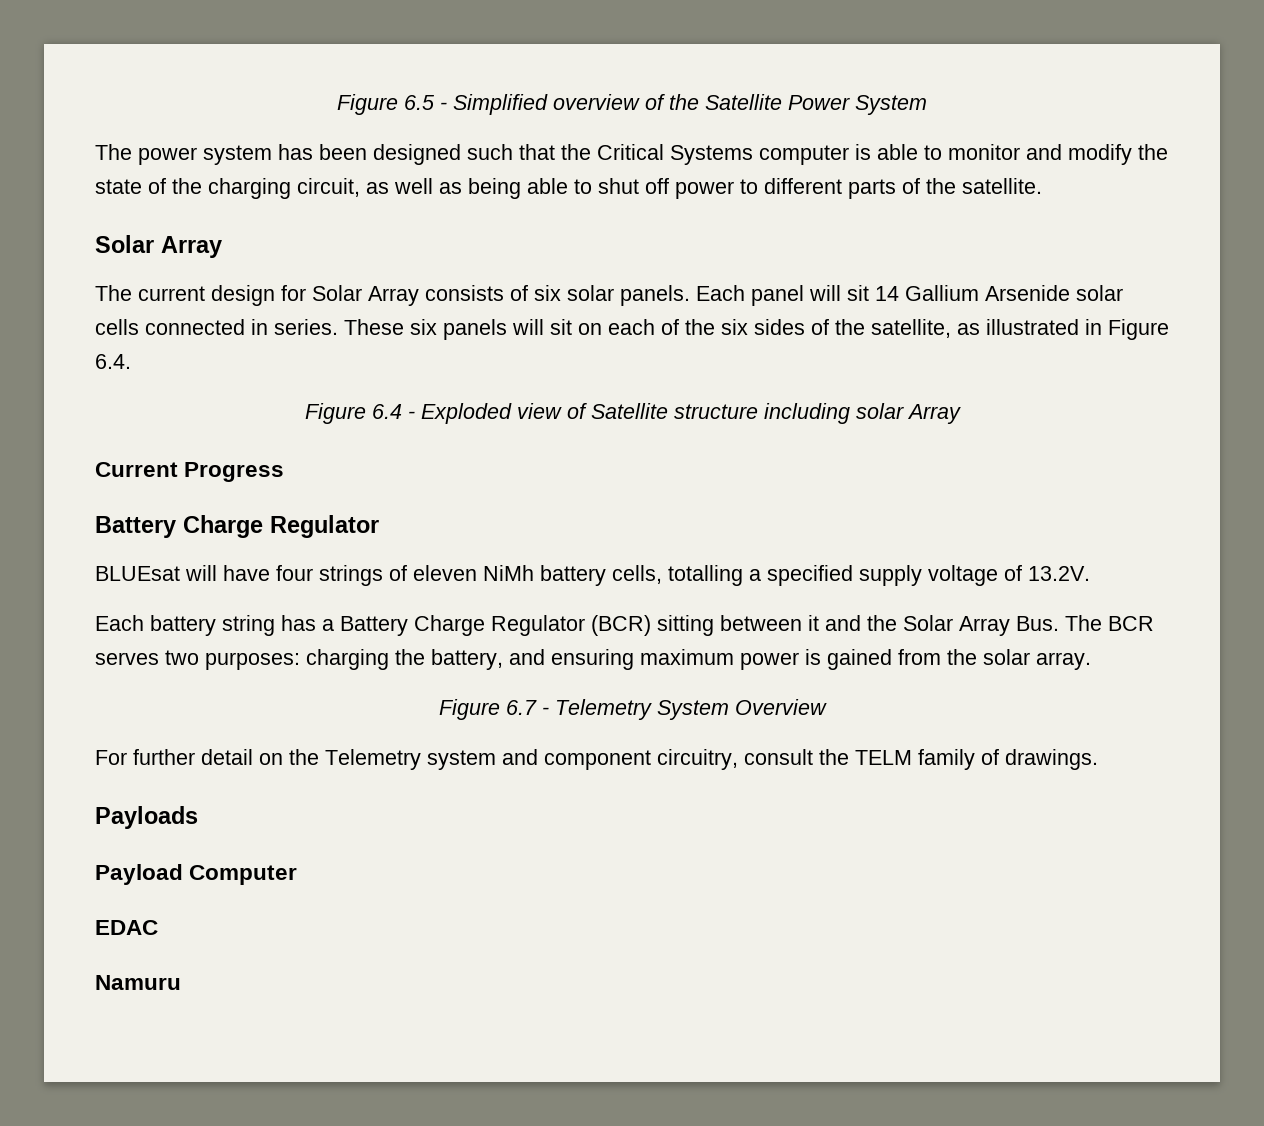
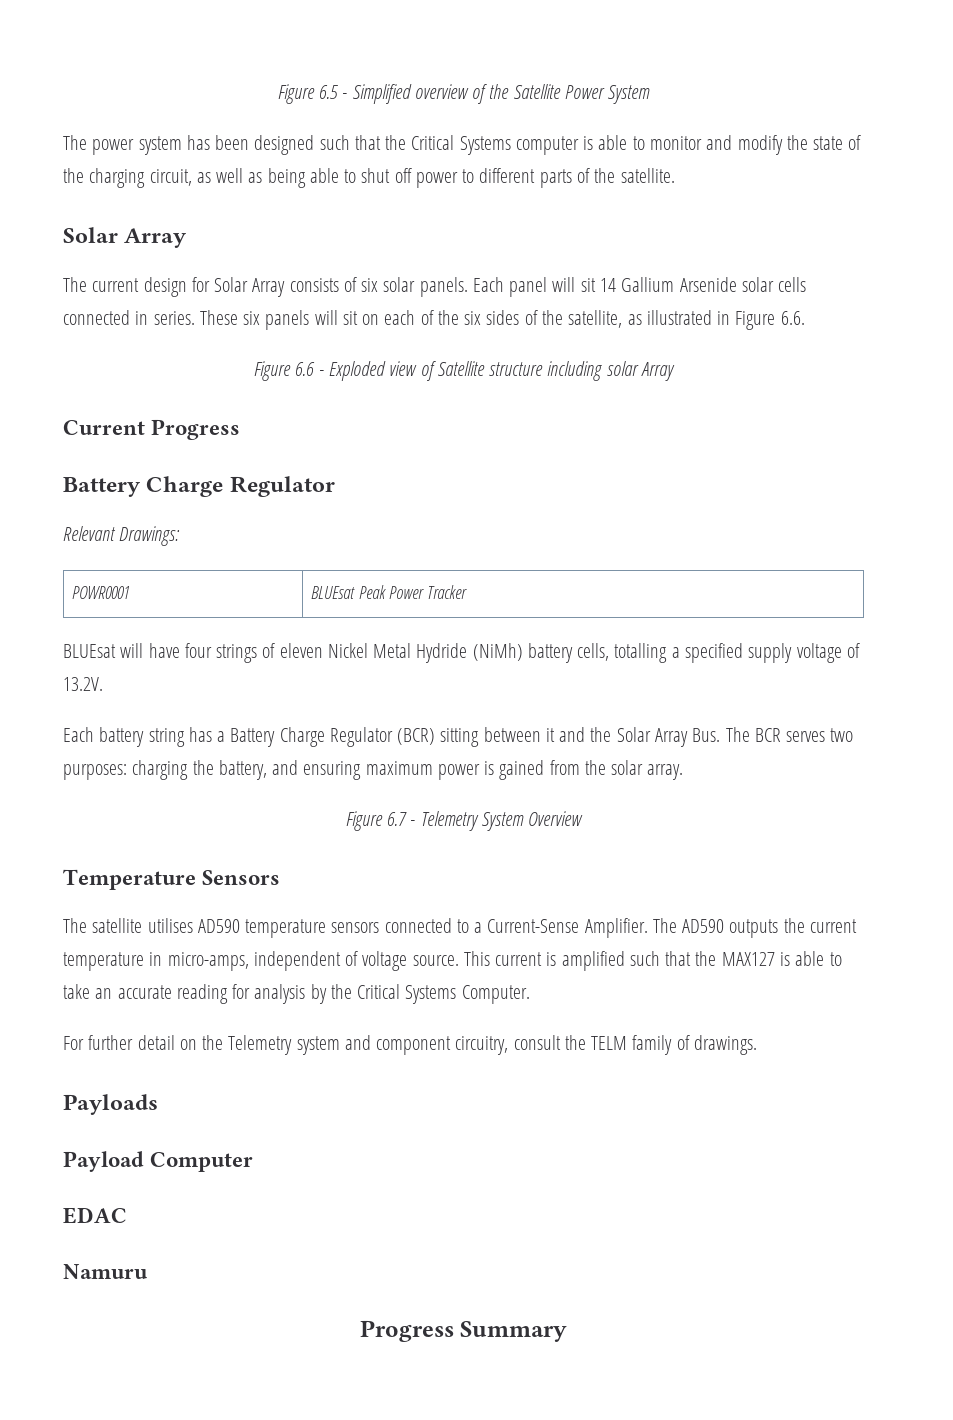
- These six panels will sit on each of the six sides of the satellite, as illustrated in Figure 6.4.
- Figure 6.4 - Exploded view of Satellite structure including solar Array
+ These six panels will sit on each of the six sides of the satellite, as illustrated in Figure 6.6.
+ Figure 6.6 - Exploded view of Satellite structure including solar Array
+ Relevant Drawings:
+ POWR0001 | BLUEsat Peak Power Tracker
- BLUEsat will have four strings of eleven NiMh battery cells, totalling a specified supply voltage of 13.2V.
+ BLUEsat will have four strings of eleven Nickel Metal Hydride (NiMh) battery cells, totalling a specified supply voltage of 13.2V.
+ Temperature Sensors
+ The satellite utilises AD590 temperature sensors connected to a Current-Sense Amplifier. The AD590 outputs the current temperature in micro-amps, independent of voltage source. This current is amplified such that the MAX127 is able to take an accurate reading for analysis by the Critical Systems Computer.
+ Progress Summary

